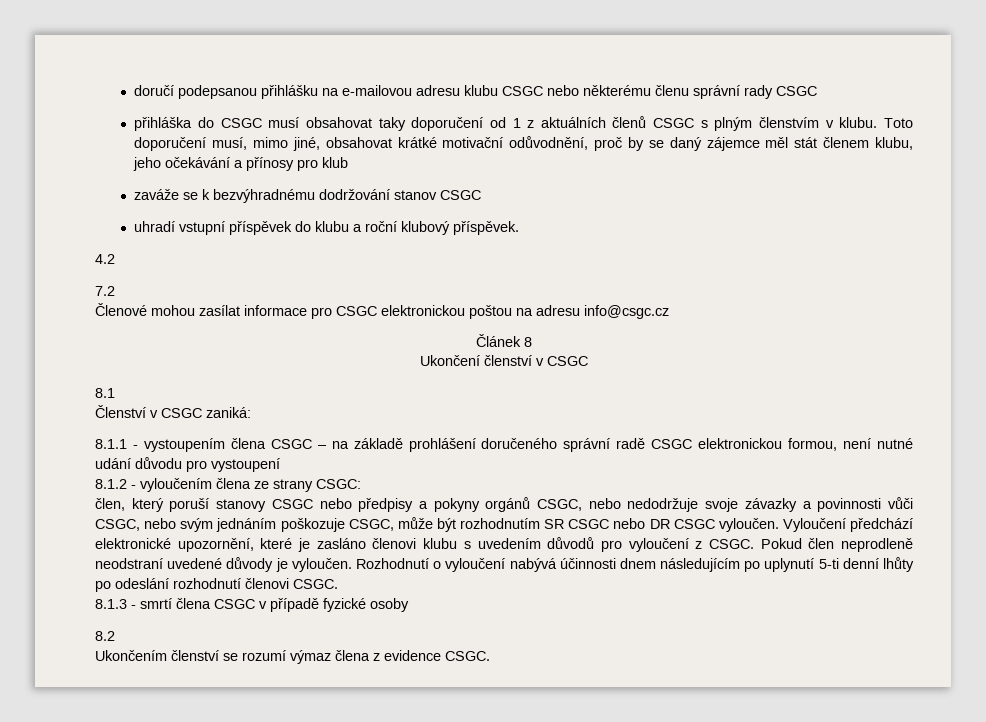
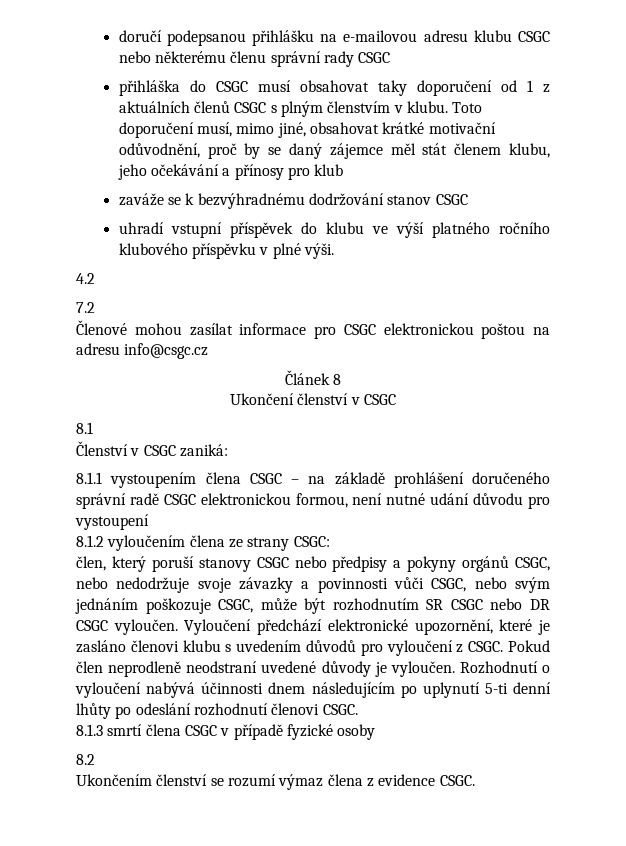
- uhradí vstupní příspěvek do klubu a roční klubový příspěvek.
+ uhradí vstupní příspěvek do klubu ve výší platného ročního klubového příspěvku v plné výši.
- 8.1.1 - vystoupením člena CSGC – na základě prohlášení doručeného správní radě CSGC elektronickou formou, není nutné udání důvodu pro vystoupení
+ 8.1.1 vystoupením člena CSGC – na základě prohlášení doručeného správní radě CSGC elektronickou formou, není nutné udání důvodu pro vystoupení
- 8.1.2 - vyloučením člena ze strany CSGC:
+ 8.1.2 vyloučením člena ze strany CSGC:
- 8.1.3 - smrtí člena CSGC v případě fyzické osoby
+ 8.1.3 smrtí člena CSGC v případě fyzické osoby

